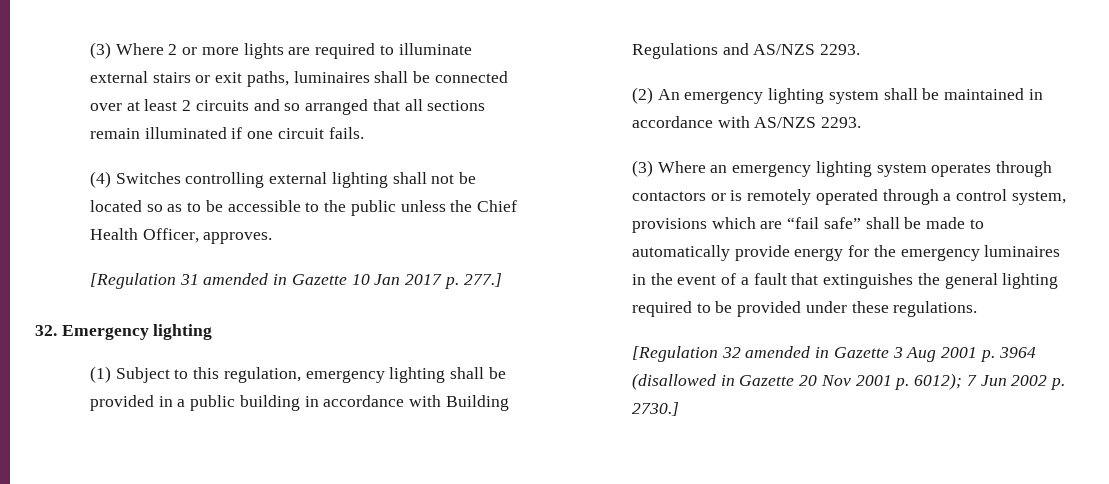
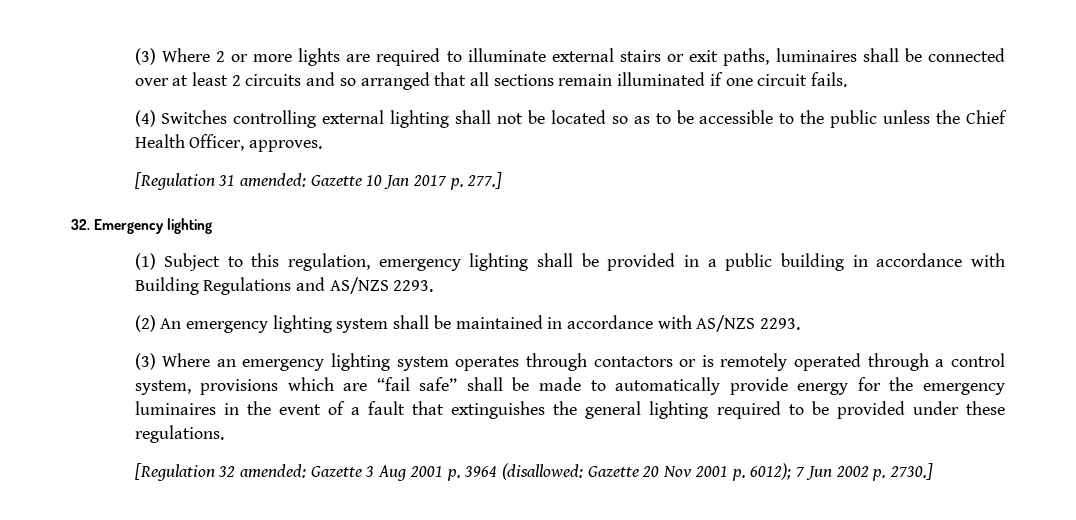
- [Regulation 31 amended in Gazette 10 Jan 2017 p. 277.]
+ [Regulation 31 amended: Gazette 10 Jan 2017 p. 277.]
- [Regulation 32 amended in Gazette 3 Aug 2001 p. 3964 (disallowed in Gazette 20 Nov 2001 p. 6012); 7 Jun 2002 p. 2730.]
+ [Regulation 32 amended: Gazette 3 Aug 2001 p. 3964 (disallowed: Gazette 20 Nov 2001 p. 6012); 7 Jun 2002 p. 2730.]

